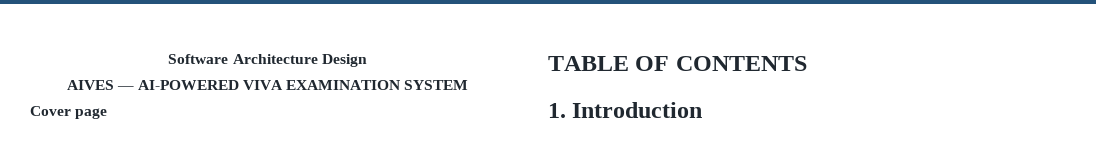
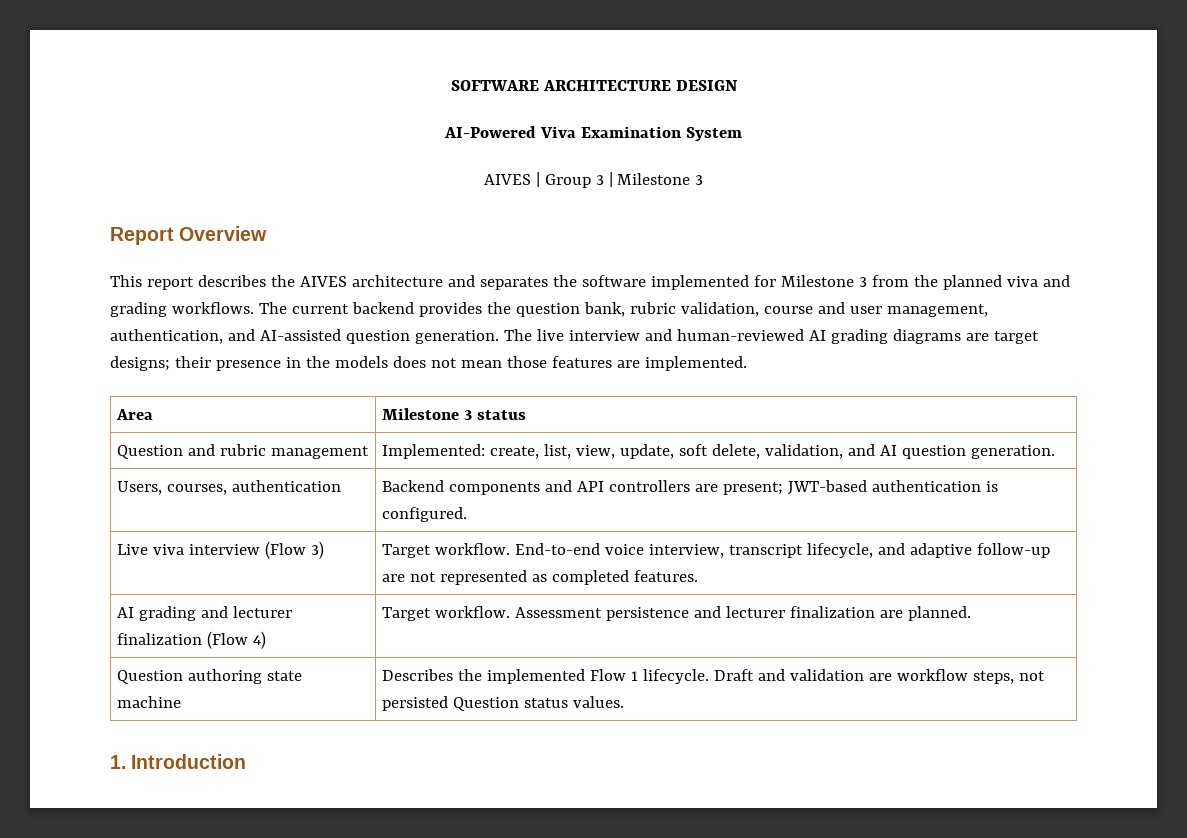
- Software Architecture Design
- AIVES — AI-POWERED VIVA EXAMINATION SYSTEM
- Cover page
- TABLE OF CONTENTS
+ SOFTWARE ARCHITECTURE DESIGN
+ AI-Powered Viva Examination System
+ AIVES | Group 3 | Milestone 3
+ Report Overview
+ This report describes the AIVES architecture and separates the software implemented for Milestone 3 from the planned viva and grading workflows. The current backend provides the question bank, rubric validation, course and user management, authentication, and AI-assisted question generation. The live interview and human-reviewed AI grading diagrams are target designs; their presence in the models does not mean those features are implemented.
+ Area | Milestone 3 status
+ Question and rubric management | Implemented: create, list, view, update, soft delete, validation, and AI question generation.
+ Users, courses, authentication | Backend components and API controllers are present; JWT-based authentication is configured.
+ Live viva interview (Flow 3) | Target workflow. End-to-end voice interview, transcript lifecycle, and adaptive follow-up are not represented as completed features.
+ AI grading and lecturer finalization (Flow 4) | Target workflow. Assessment persistence and lecturer finalization are planned.
+ Question authoring state machine | Describes the implemented Flow 1 lifecycle. Draft and validation are workflow steps, not persisted Question status values.

